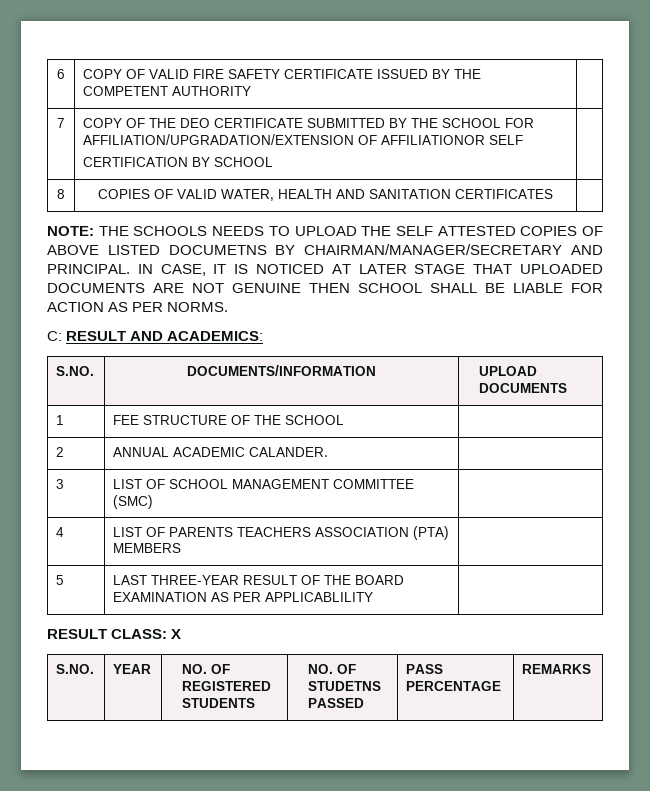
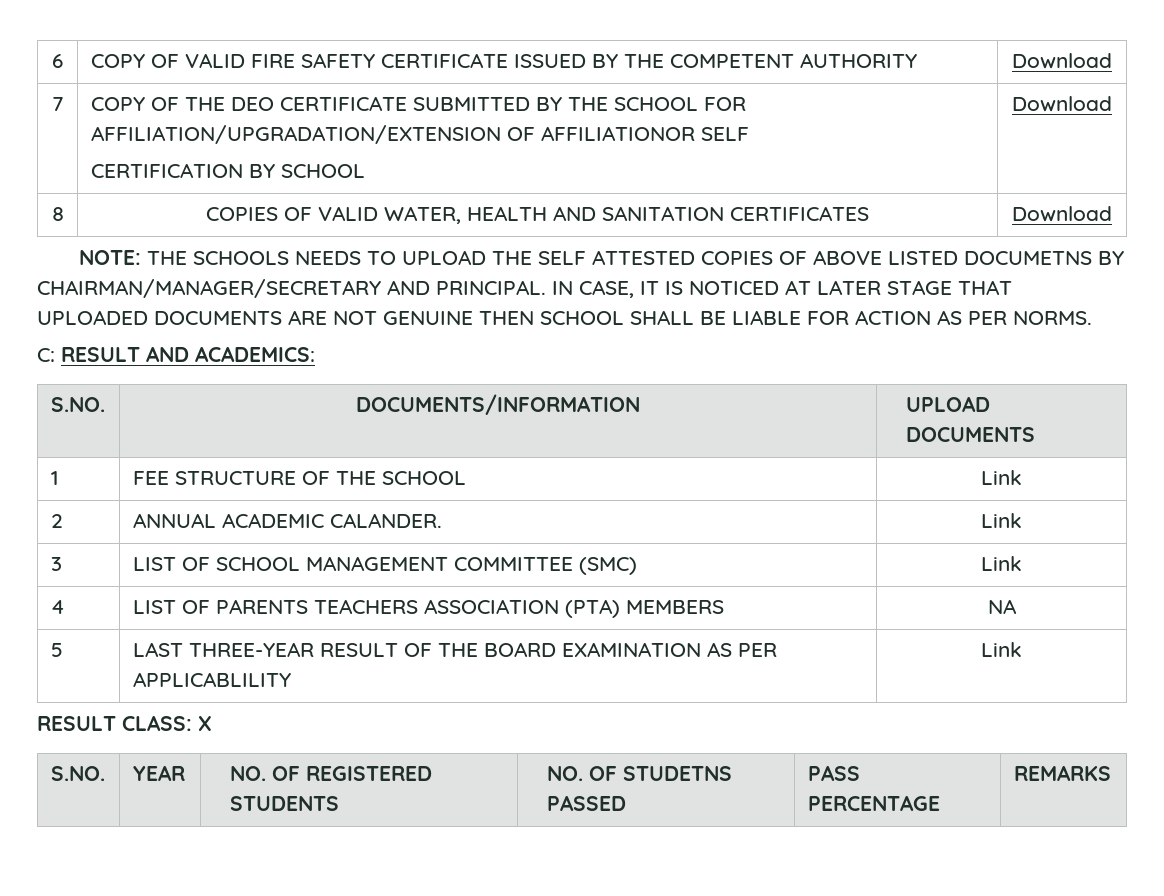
- 6 | COPY OF VALID FIRE SAFETY CERTIFICATE ISSUED BY THE COMPETENT AUTHORITY |
+ 6 | COPY OF VALID FIRE SAFETY CERTIFICATE ISSUED BY THE COMPETENT AUTHORITY | Download
  7 | COPY OF THE DEO CERTIFICATE SUBMITTED BY THE SCHOOL FOR AFFILIATION/UPGRADATION/EXTENSION OF AFFILIATIONOR SELF
- CERTIFICATION BY SCHOOL |
+ CERTIFICATION BY SCHOOL | Download
- 8 | COPIES OF VALID WATER, HEALTH AND SANITATION CERTIFICATES |
+ 8 | COPIES OF VALID WATER, HEALTH AND SANITATION CERTIFICATES | Download
- 1 | FEE STRUCTURE OF THE SCHOOL |
+ 1 | FEE STRUCTURE OF THE SCHOOL | Link
- 2 | ANNUAL ACADEMIC CALANDER. |
+ 2 | ANNUAL ACADEMIC CALANDER. | Link
- 3 | LIST OF SCHOOL MANAGEMENT COMMITTEE (SMC) |
+ 3 | LIST OF SCHOOL MANAGEMENT COMMITTEE (SMC) | Link
- 4 | LIST OF PARENTS TEACHERS ASSOCIATION (PTA) MEMBERS |
+ 4 | LIST OF PARENTS TEACHERS ASSOCIATION (PTA) MEMBERS | NA
- 5 | LAST THREE-YEAR RESULT OF THE BOARD EXAMINATION AS PER APPLICABLILITY |
+ 5 | LAST THREE-YEAR RESULT OF THE BOARD EXAMINATION AS PER APPLICABLILITY | Link

